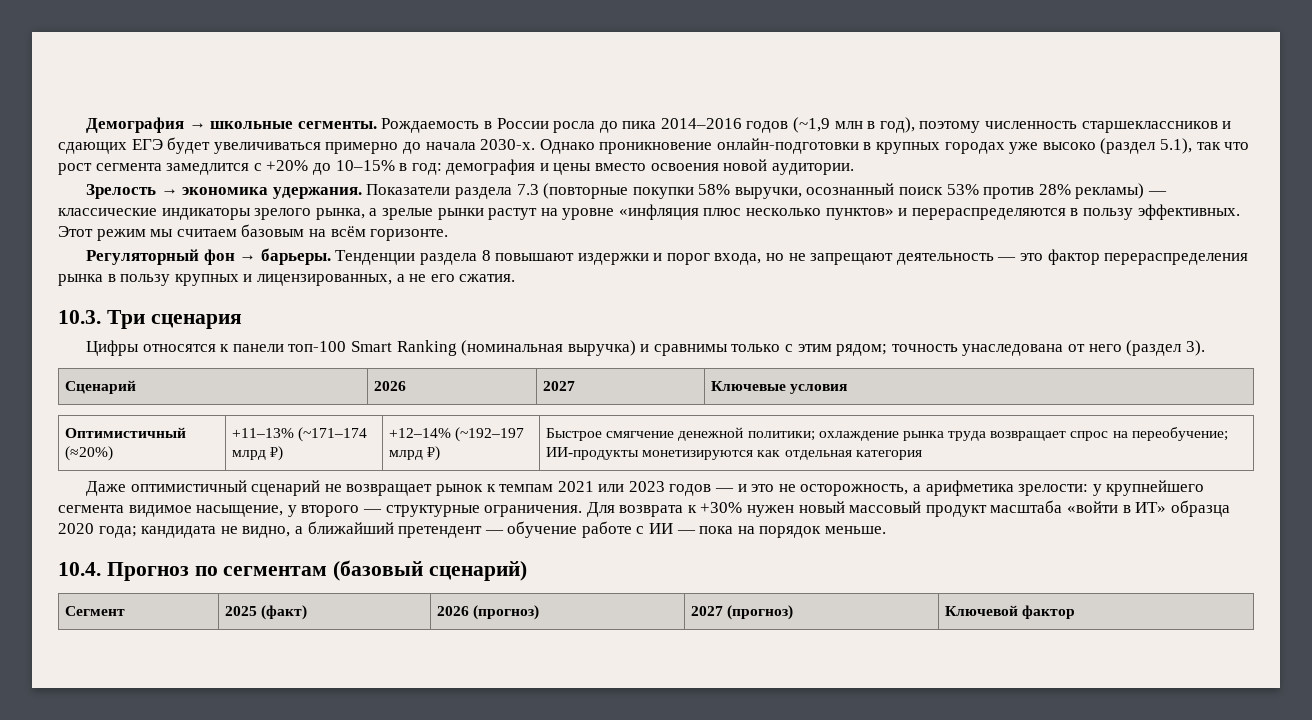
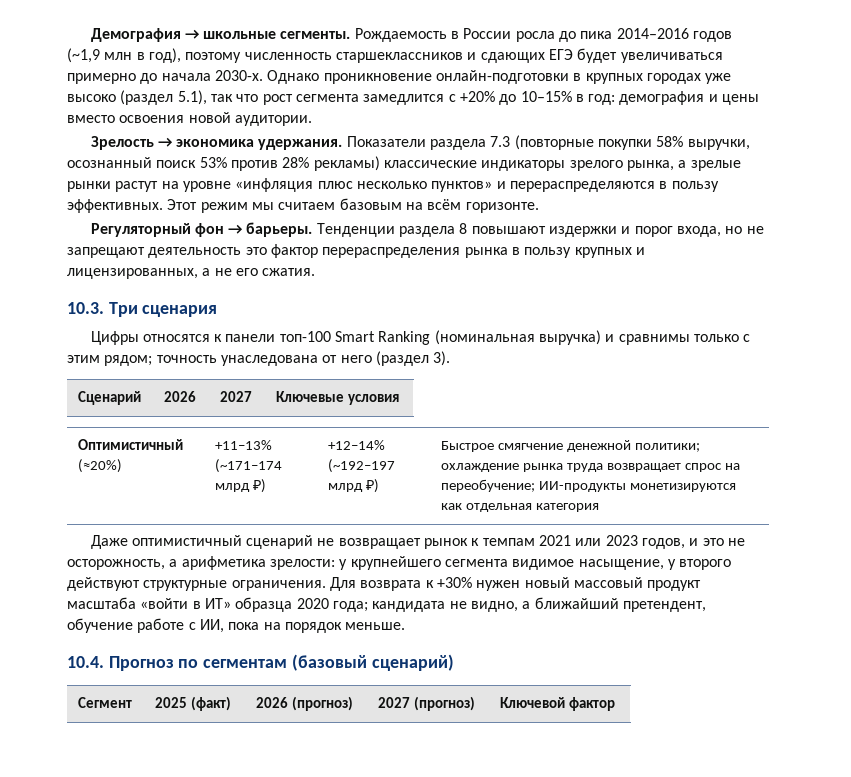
- Показатели раздела 7.3 (повторные покупки 58% выручки, осознанный поиск 53% против 28% рекламы) — классические индикаторы зрелого рынка, а зрелые рынки растут на уровне «инфляция плюс несколько пунктов» и перераспределяются в пользу эффективных.
+ Показатели раздела 7.3 (повторные покупки 58% выручки, осознанный поиск 53% против 28% рекламы) классические индикаторы зрелого рынка, а зрелые рынки растут на уровне «инфляция плюс несколько пунктов» и перераспределяются в пользу эффективных.
- Тенденции раздела 8 повышают издержки и порог входа, но не запрещают деятельность — это фактор перераспределения рынка в пользу крупных и лицензированных, а не его сжатия.
+ Тенденции раздела 8 повышают издержки и порог входа, но не запрещают деятельность это фактор перераспределения рынка в пользу крупных и лицензированных, а не его сжатия.
- Даже оптимистичный сценарий не возвращает рынок к темпам 2021 или 2023 годов — и это не осторожность, а арифметика зрелости: у крупнейшего сегмента видимое насыщение, у второго — структурные ограничения.
+ Даже оптимистичный сценарий не возвращает рынок к темпам 2021 или 2023 годов, и это не осторожность, а арифметика зрелости: у крупнейшего сегмента видимое насыщение, у второго действуют структурные ограничения.
- Для возврата к +30% нужен новый массовый продукт масштаба «войти в ИТ» образца 2020 года; кандидата не видно, а ближайший претендент — обучение работе с ИИ — пока на порядок меньше.
+ Для возврата к +30% нужен новый массовый продукт масштаба «войти в ИТ» образца 2020 года; кандидата не видно, а ближайший претендент, обучение работе с ИИ, пока на порядок меньше.

